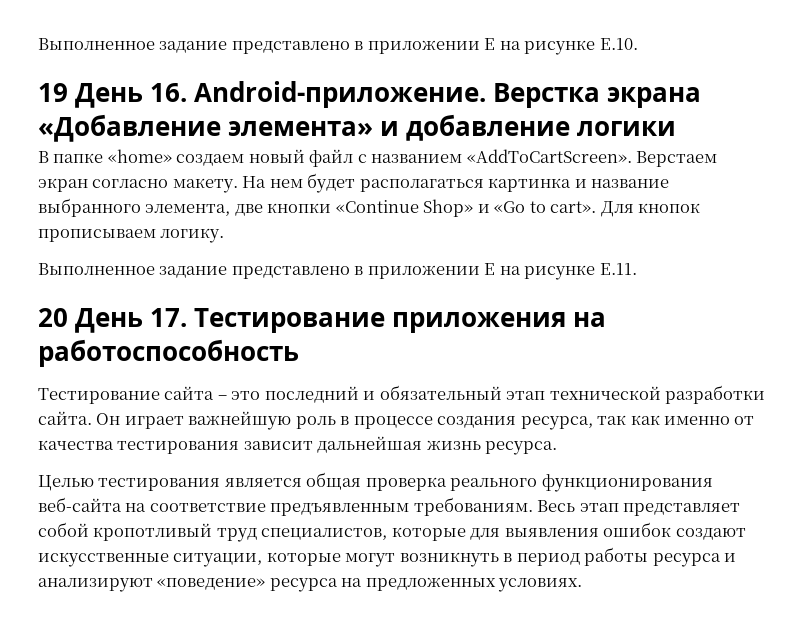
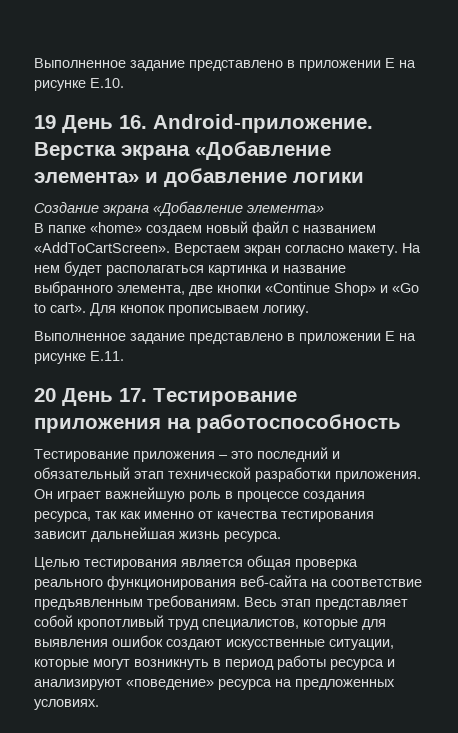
+ Создание экрана «Добавление элемента»
- Тестирование сайта – это последний и обязательный этап технической разработки сайта.
+ Тестирование приложения – это последний и обязательный этап технической разработки приложения.

